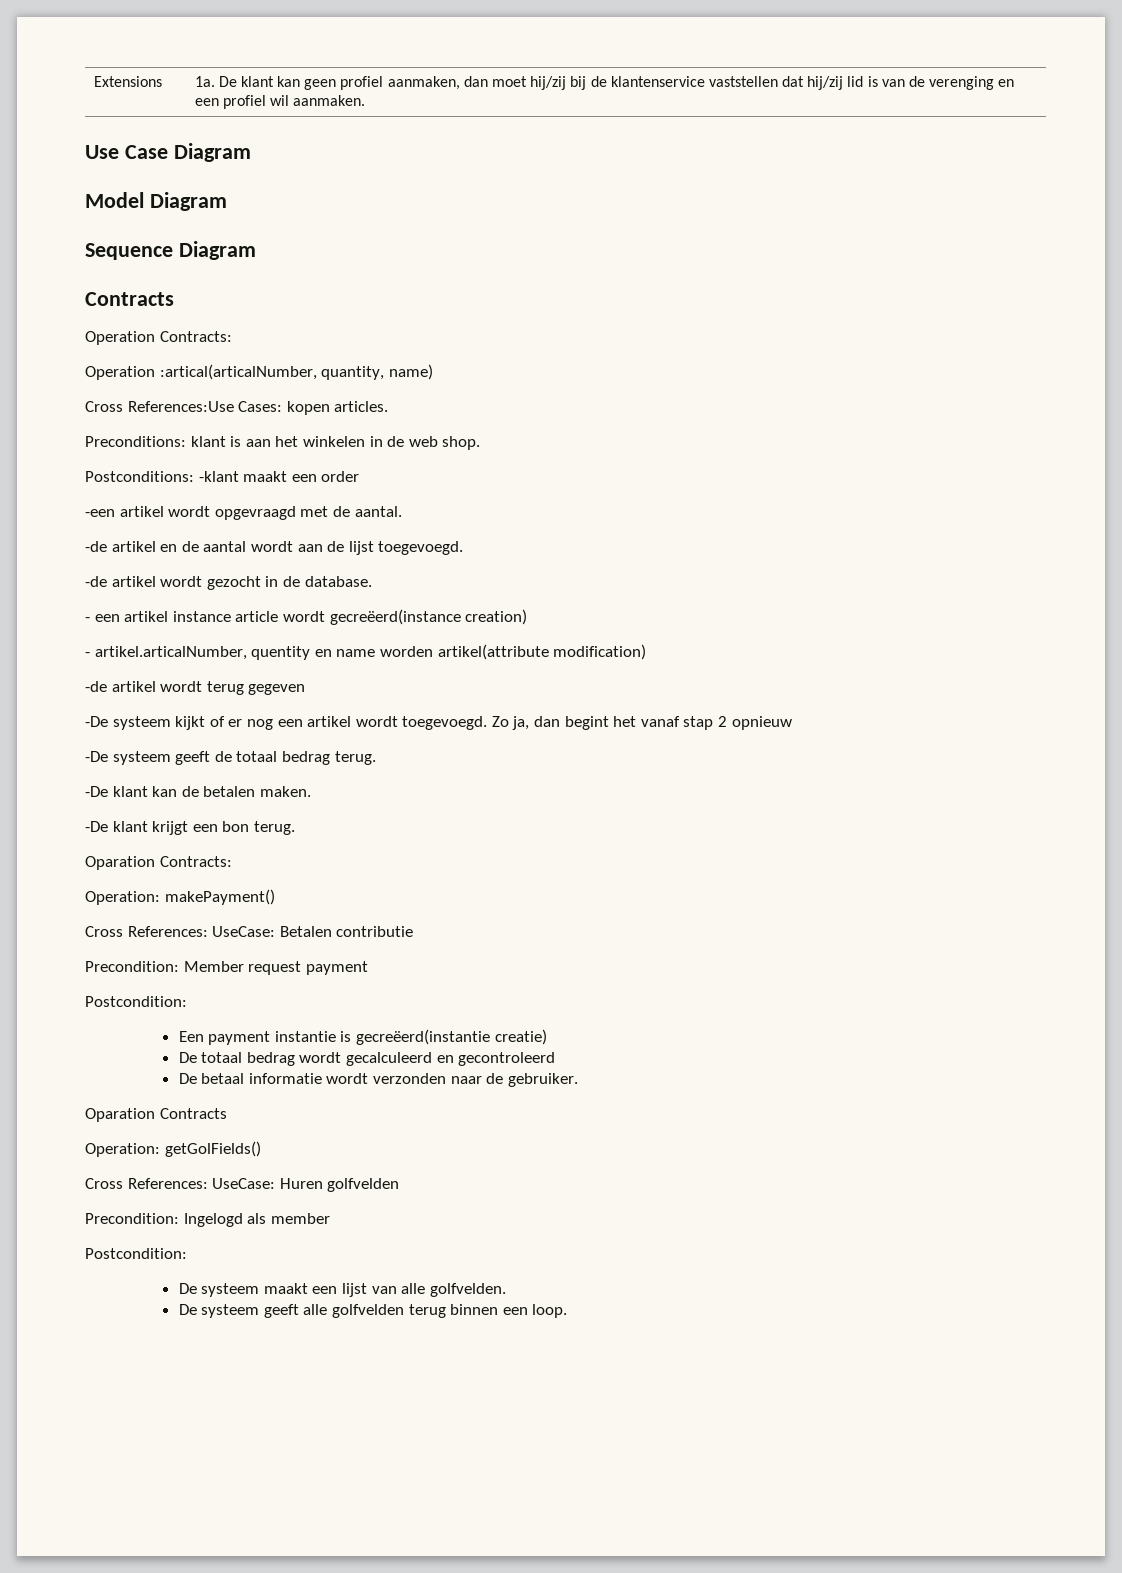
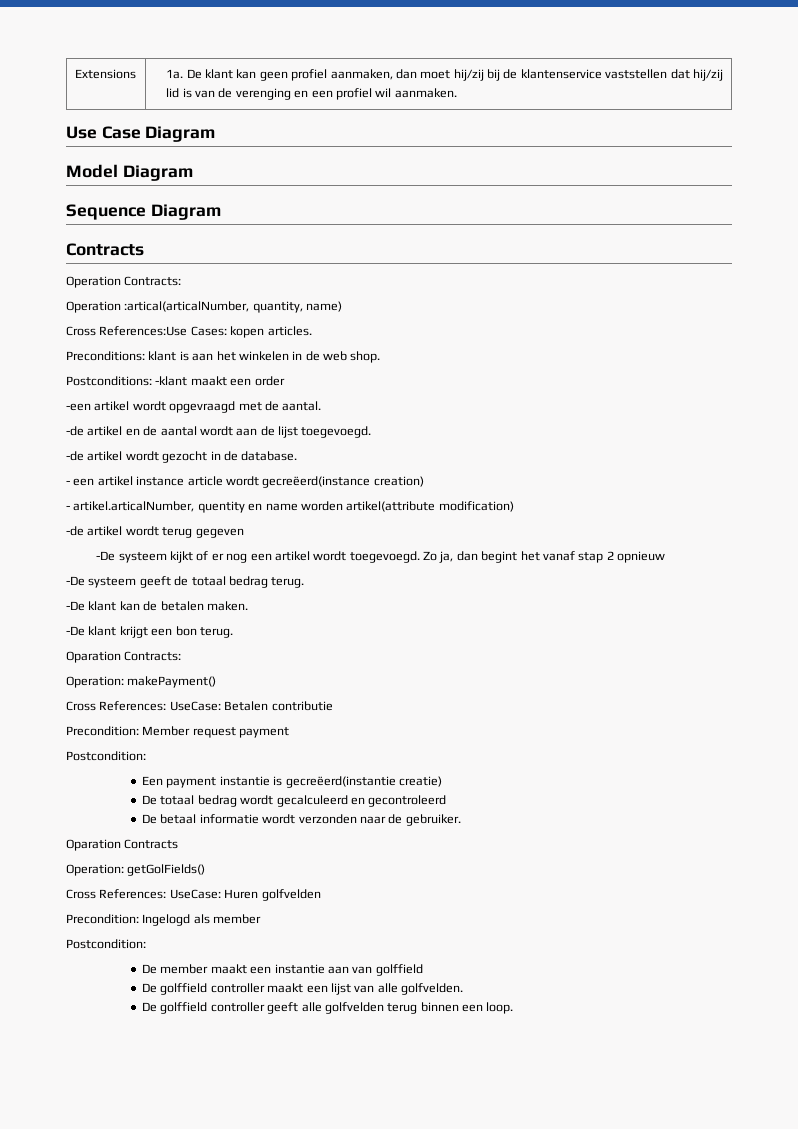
- De systeem maakt een lijst van alle golfvelden.
+ De member maakt een instantie aan van golffield
+ De golffield controller maakt een lijst van alle golfvelden.
- De systeem geeft alle golfvelden terug binnen een loop.
+ De golffield controller geeft alle golfvelden terug binnen een loop.

